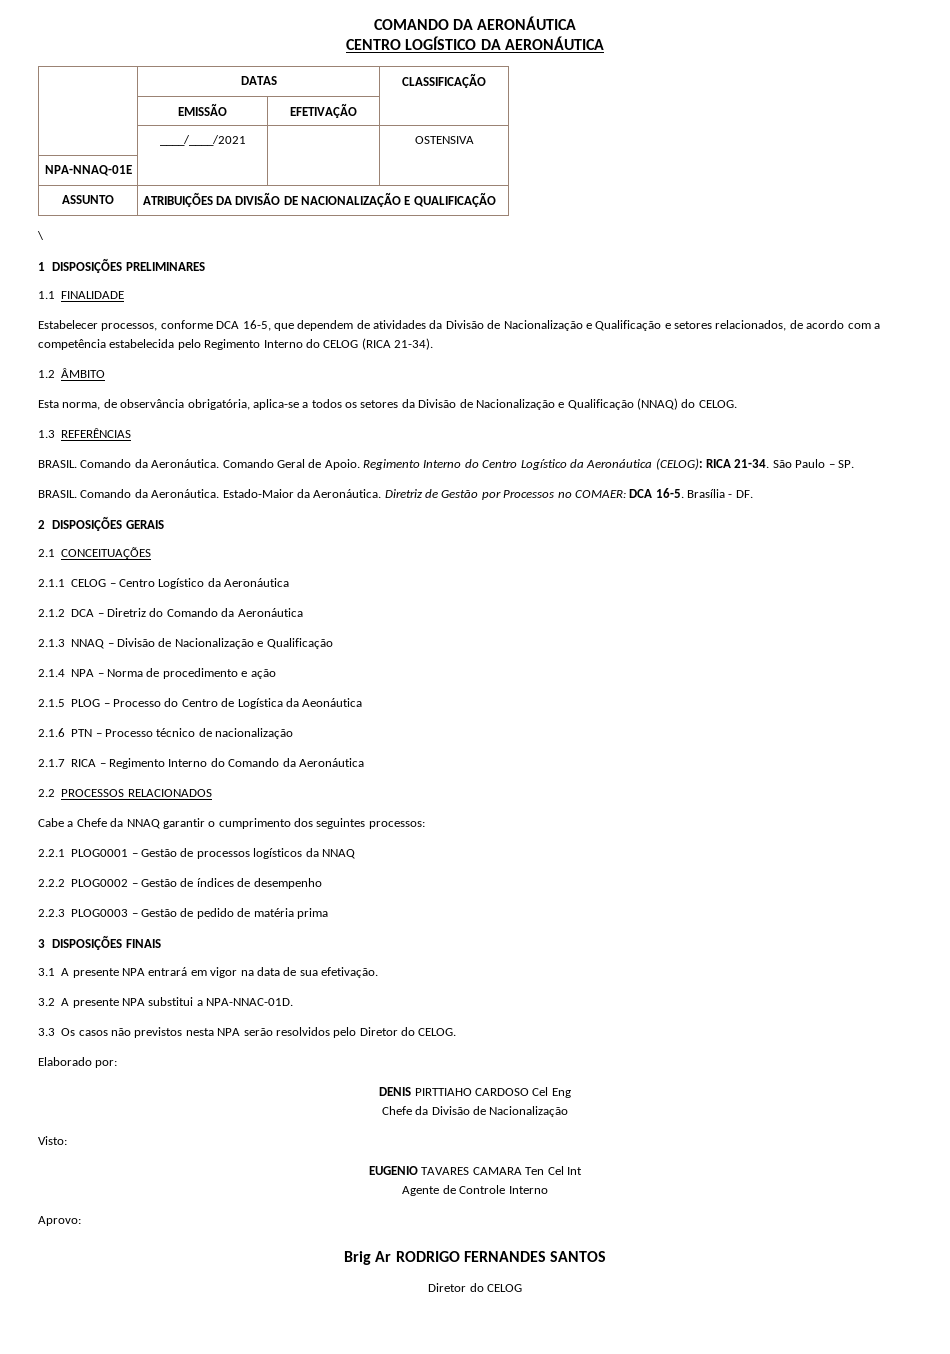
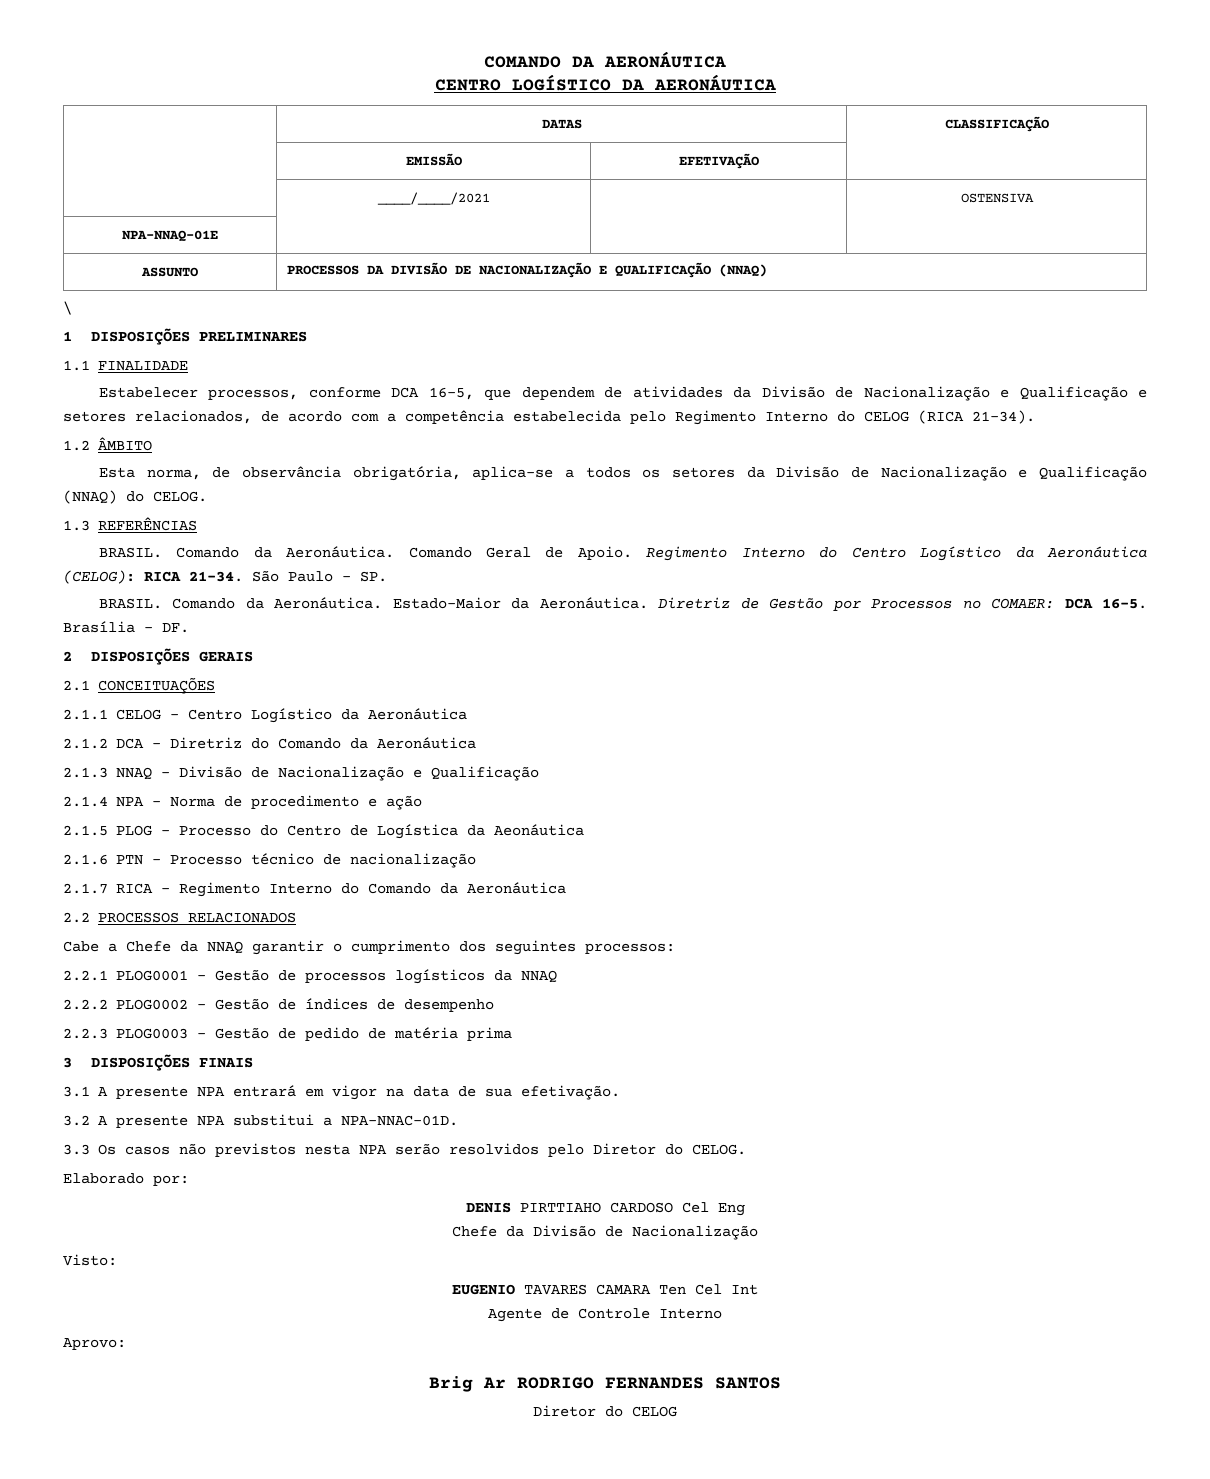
- ASSUNTO | ATRIBUIÇÕES DA DIVISÃO DE NACIONALIZAÇÃO E QUALIFICAÇÃO
+ ASSUNTO | PROCESSOS DA DIVISÃO DE NACIONALIZAÇÃO E QUALIFICAÇÃO (NNAQ)

